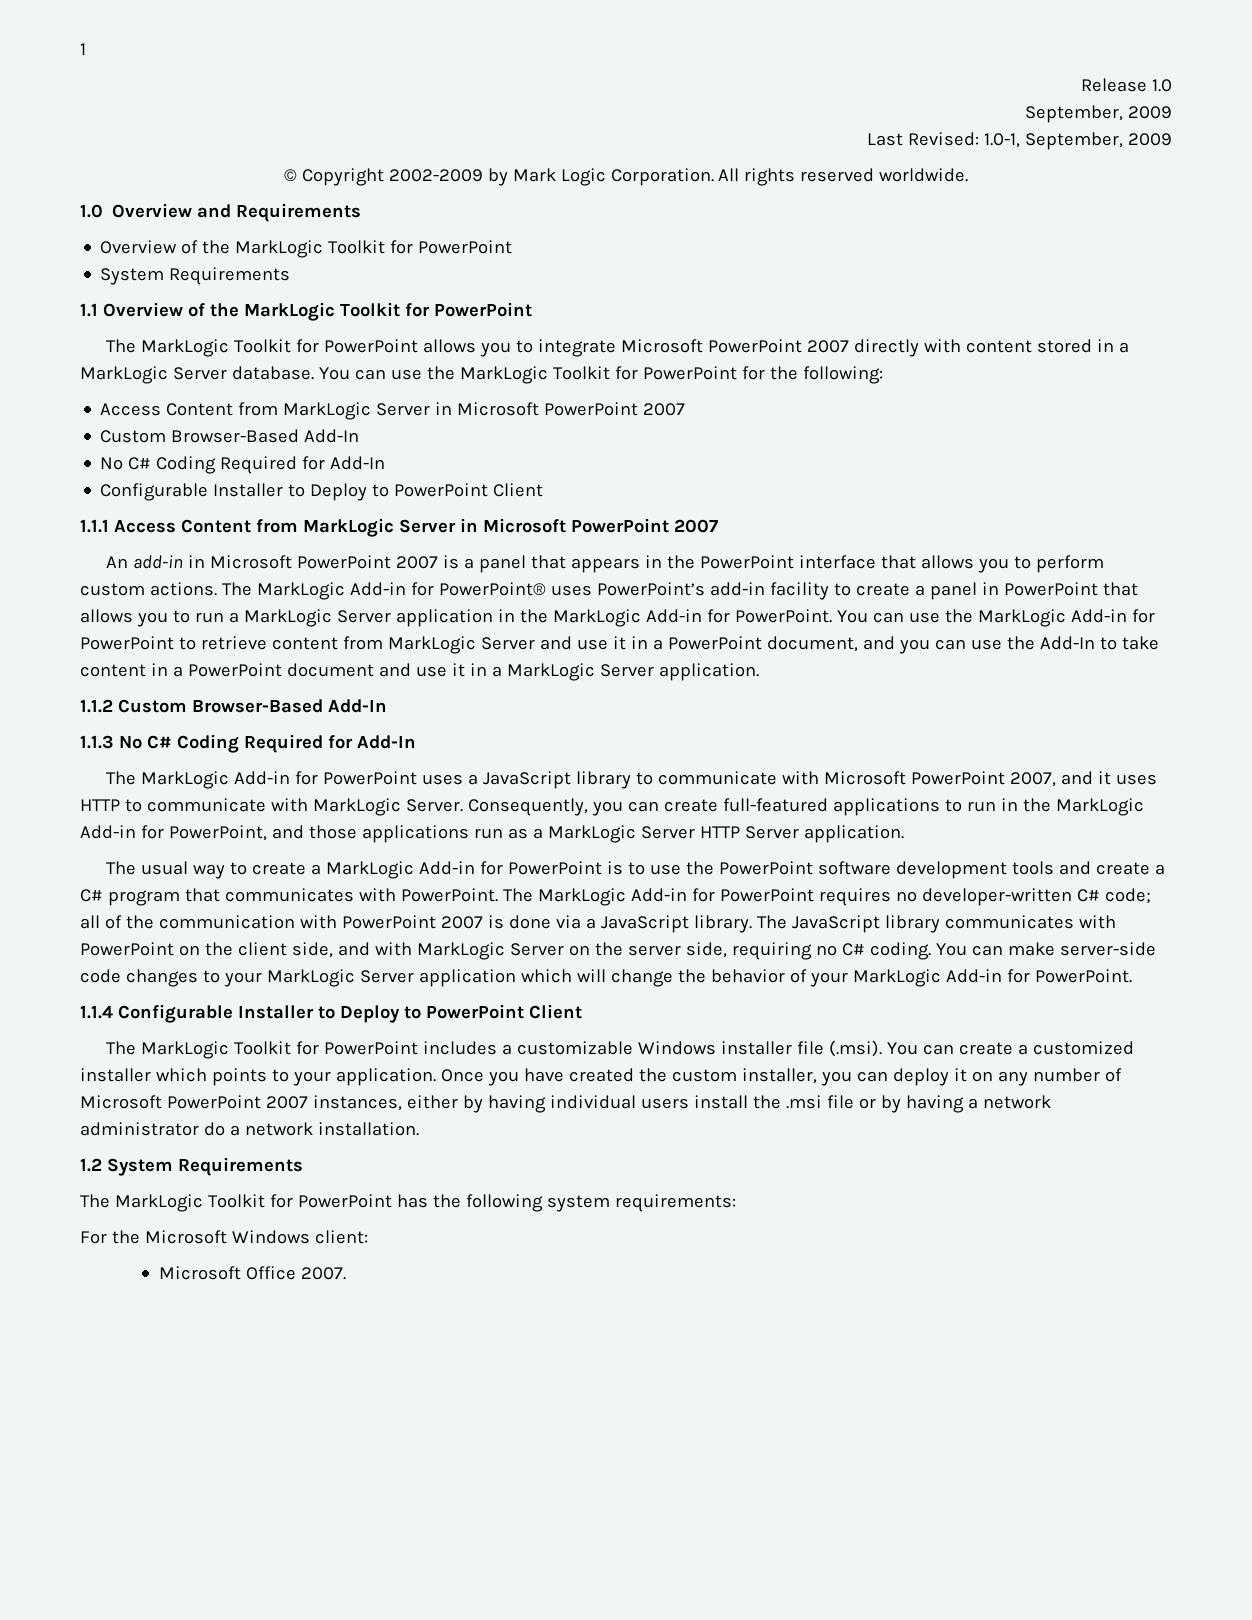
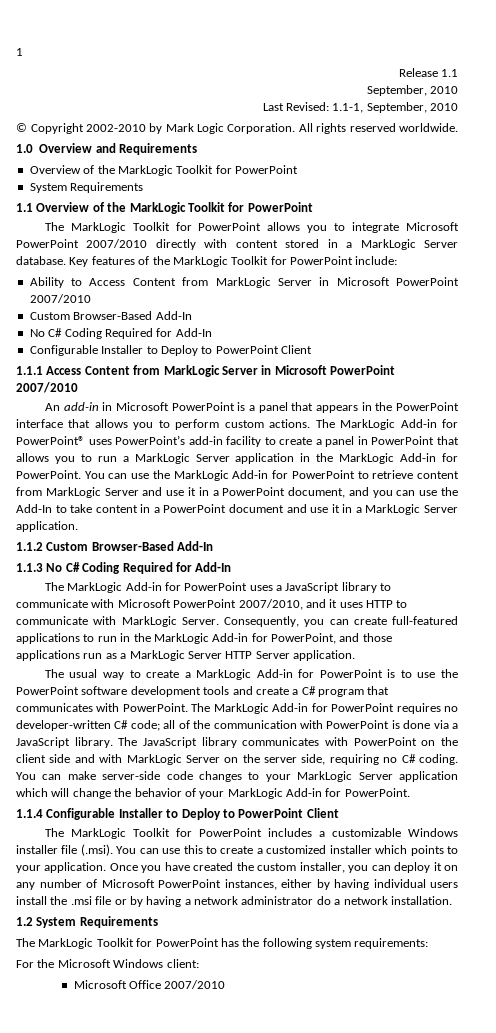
- Release 1.0
- September, 2009
+ Release 1.1
+ September, 2010
- Last Revised: 1.0-1, September, 2009
+ Last Revised: 1.1-1, September, 2010
- © Copyright 2002-2009 by Mark Logic Corporation.
+ © Copyright 2002-2010 by Mark Logic Corporation.
- The MarkLogic Toolkit for PowerPoint allows you to integrate Microsoft PowerPoint 2007 directly with content stored in a MarkLogic Server database.
+ The MarkLogic Toolkit for PowerPoint allows you to integrate Microsoft PowerPoint 2007/2010 directly with content stored in a MarkLogic Server database.
- You can use the MarkLogic Toolkit for PowerPoint for the following:
- Access Content from MarkLogic Server in Microsoft PowerPoint 2007
+ Key features of the MarkLogic Toolkit for PowerPoint include:
+ Ability to Access Content from MarkLogic Server in Microsoft PowerPoint 2007/2010
- 1.1.1 Access Content from MarkLogic Server in Microsoft PowerPoint 2007
+ 1.1.1 Access Content from MarkLogic Server in Microsoft PowerPoint 2007/2010
- An add-in in Microsoft PowerPoint 2007 is a panel that appears in the PowerPoint interface that allows you to perform custom actions.
+ An add-in in Microsoft PowerPoint is a panel that appears in the PowerPoint interface that allows you to perform custom actions.
- The MarkLogic Add-in for PowerPoint uses a JavaScript library to communicate with Microsoft PowerPoint 2007, and it uses HTTP to communicate with MarkLogic Server.
+ The MarkLogic Add-in for PowerPoint uses a JavaScript library to communicate with Microsoft PowerPoint 2007/2010, and it uses HTTP to communicate with MarkLogic Server.
- The MarkLogic Add-in for PowerPoint requires no developer-written C# code; all of the communication with PowerPoint 2007 is done via a JavaScript library.
+ The MarkLogic Add-in for PowerPoint requires no developer-written C# code; all of the communication with PowerPoint is done via a JavaScript library.
- The JavaScript library communicates with PowerPoint on the client side, and with MarkLogic Server on the server side, requiring no C# coding.
+ The JavaScript library communicates with PowerPoint on the client side and with MarkLogic Server on the server side, requiring no C# coding.
- The MarkLogic Toolkit for PowerPoint includes a customizable Windows installer file (.msi). You can create a customized installer which points to your application.
+ The MarkLogic Toolkit for PowerPoint includes a customizable Windows installer file (.msi). You can use this to create a customized installer which points to your application.
- Once you have created the custom installer, you can deploy it on any number of Microsoft PowerPoint 2007 instances, either by having individual users install the .msi file or by having a network administrator do a network installation.
+ Once you have created the custom installer, you can deploy it on any number of Microsoft PowerPoint instances, either by having individual users install the .msi file or by having a network administrator do a network installation.
- Microsoft Office 2007.
+ Microsoft Office 2007/2010

